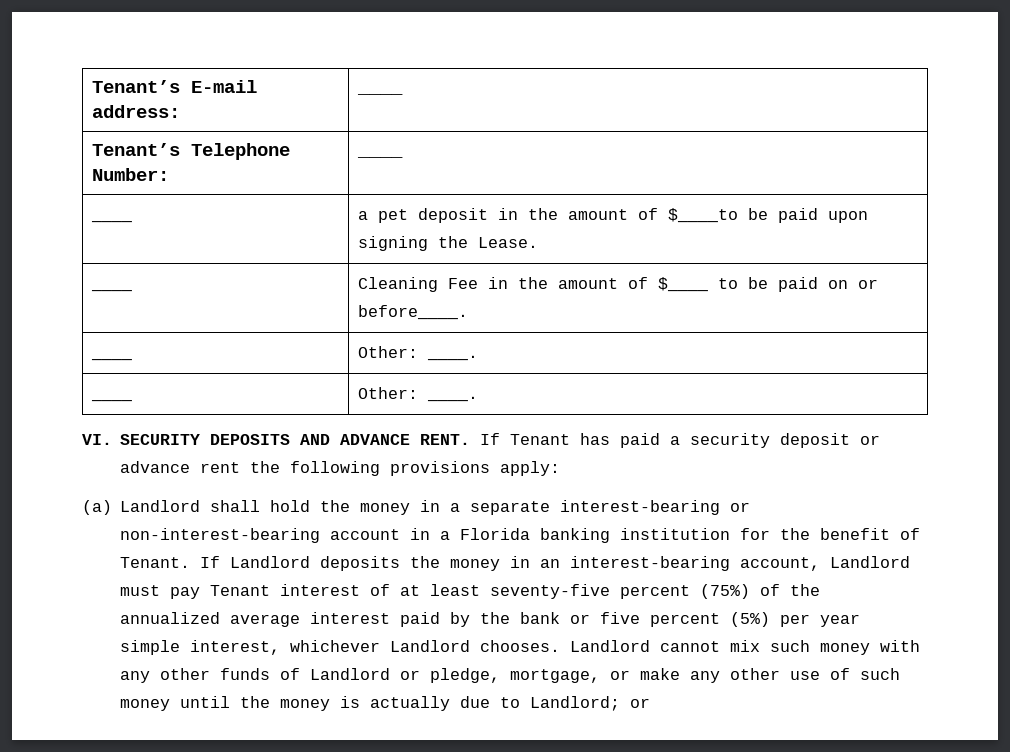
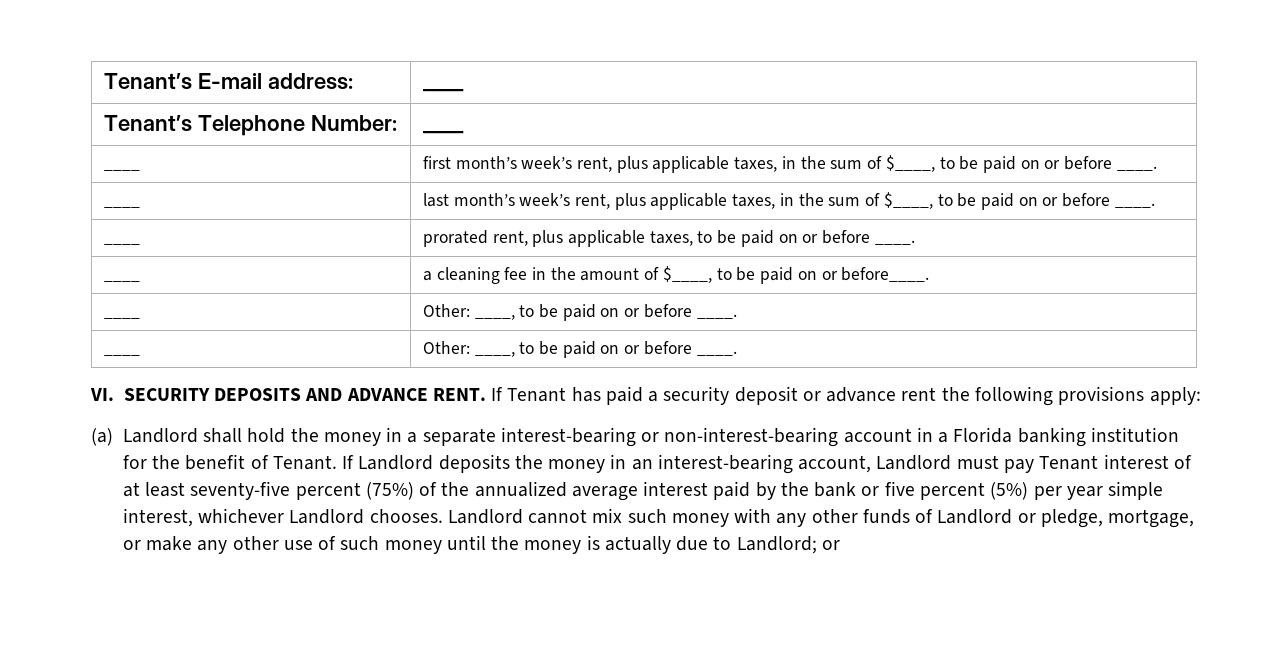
+ ____ | first month’s week’s rent, plus applicable taxes, in the sum of $____, to be paid on or before ____.
+ ____ | last month’s week’s rent, plus applicable taxes, in the sum of $____, to be paid on or before ____.
+ ____ | prorated rent, plus applicable taxes, to be paid on or before ____.
- ____ | a pet deposit in the amount of $____to be paid upon signing the Lease.
- ____ | Cleaning Fee in the amount of $____ to be paid on or before____.
- ____ | Other: ____.
- ____ | Other: ____.
+ ____ | a cleaning fee in the amount of $____, to be paid on or before____.
+ ____ | Other: ____, to be paid on or before ____.
+ ____ | Other: ____, to be paid on or before ____.

